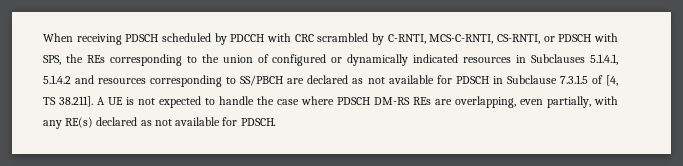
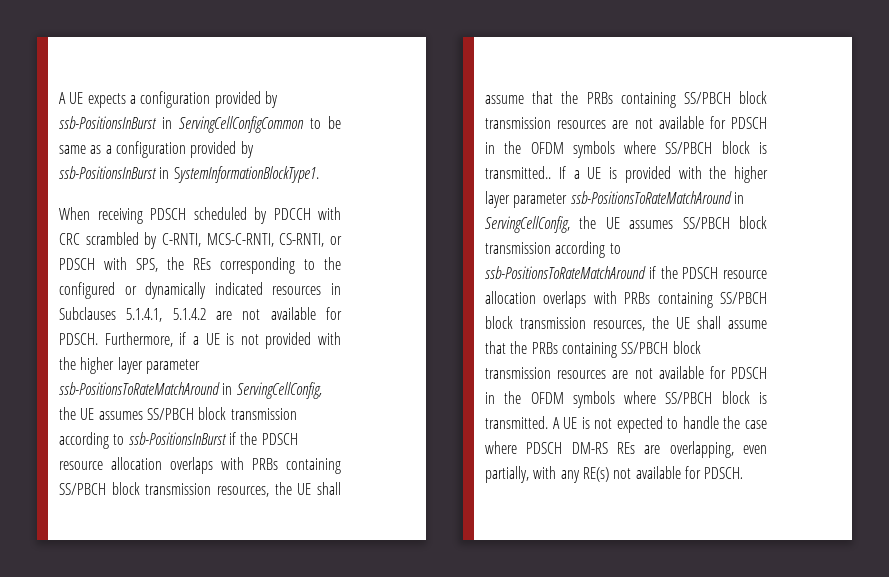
+ A UE expects a configuration provided by ssb-PositionsInBurst in ServingCellConfigCommon to be same as a configuration provided by ssb-PositionsInBurst in SystemInformationBlockType1.
- When receiving PDSCH scheduled by PDCCH with CRC scrambled by C-RNTI, MCS-C-RNTI, CS-RNTI, or PDSCH with SPS, the REs corresponding to the union of configured or dynamically indicated resources in Subclauses 5.1.4.1, 5.1.4.2 and resources corresponding to SS/PBCH are declared as not available for PDSCH in Subclause 7.3.1.5 of [4, TS 38.211]. A UE is not expected to handle the case where PDSCH DM-RS REs are overlapping, even partially, with any RE(s) declared as not available for PDSCH.
+ When receiving PDSCH scheduled by PDCCH with CRC scrambled by C-RNTI, MCS-C-RNTI, CS-RNTI, or PDSCH with SPS, the REs corresponding to the configured or dynamically indicated resources in Subclauses 5.1.4.1, 5.1.4.2 are not available for PDSCH. Furthermore, if a UE is not provided with the higher layer parameter ssb-PositionsToRateMatchAround in ServingCellConfig, the UE assumes SS/PBCH block transmission according to ssb-PositionsInBurst if the PDSCH resource allocation overlaps with PRBs containing SS/PBCH block transmission resources, the UE shall assume that the PRBs containing SS/PBCH block transmission resources are not available for PDSCH in the OFDM symbols where SS/PBCH block is transmitted.. If a UE is provided with the higher layer parameter ssb-PositionsToRateMatchAround in ServingCellConfig, the UE assumes SS/PBCH block transmission according to ssb-PositionsToRateMatchAround if the PDSCH resource allocation overlaps with PRBs containing SS/PBCH block transmission resources, the UE shall assume that the PRBs containing SS/PBCH block transmission resources are not available for PDSCH in the OFDM symbols where SS/PBCH block is transmitted. A UE is not expected to handle the case where PDSCH DM-RS REs are overlapping, even partially, with any RE(s) not available for PDSCH.

